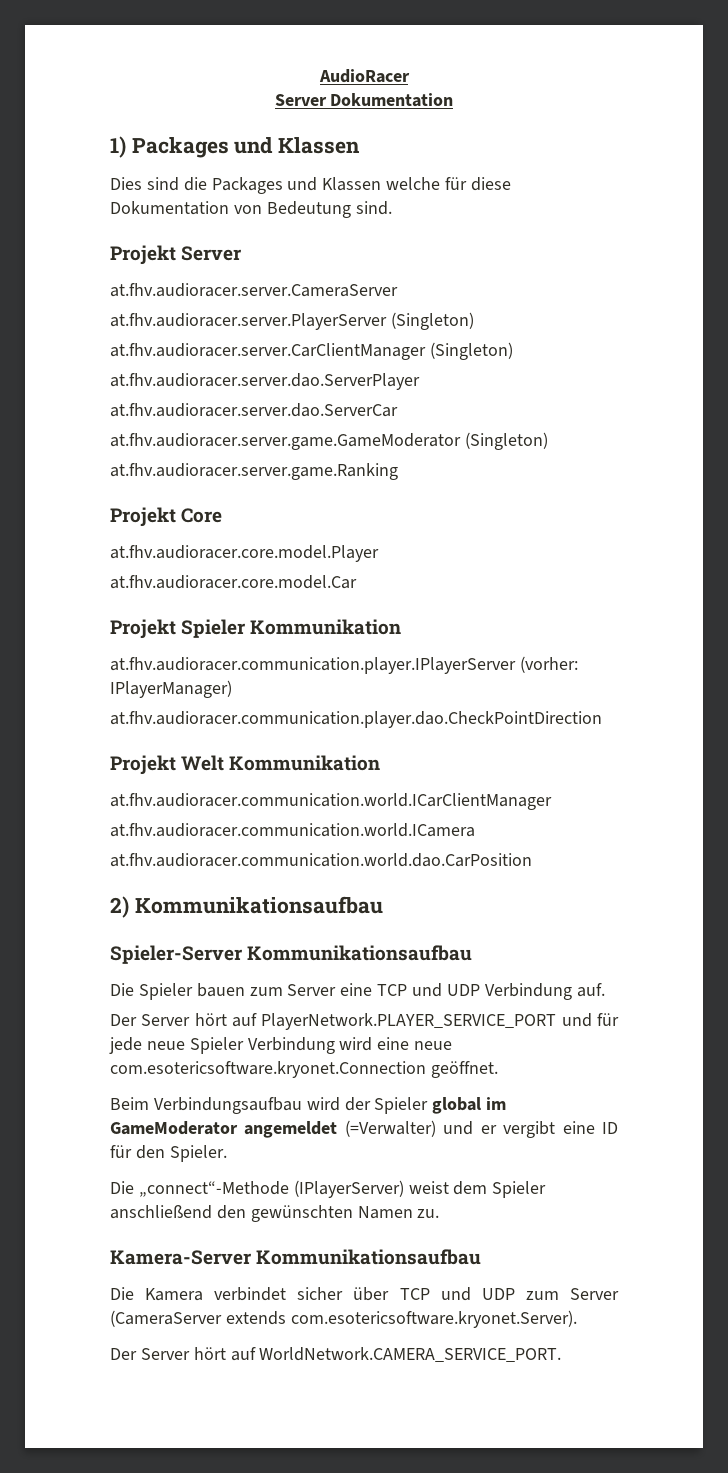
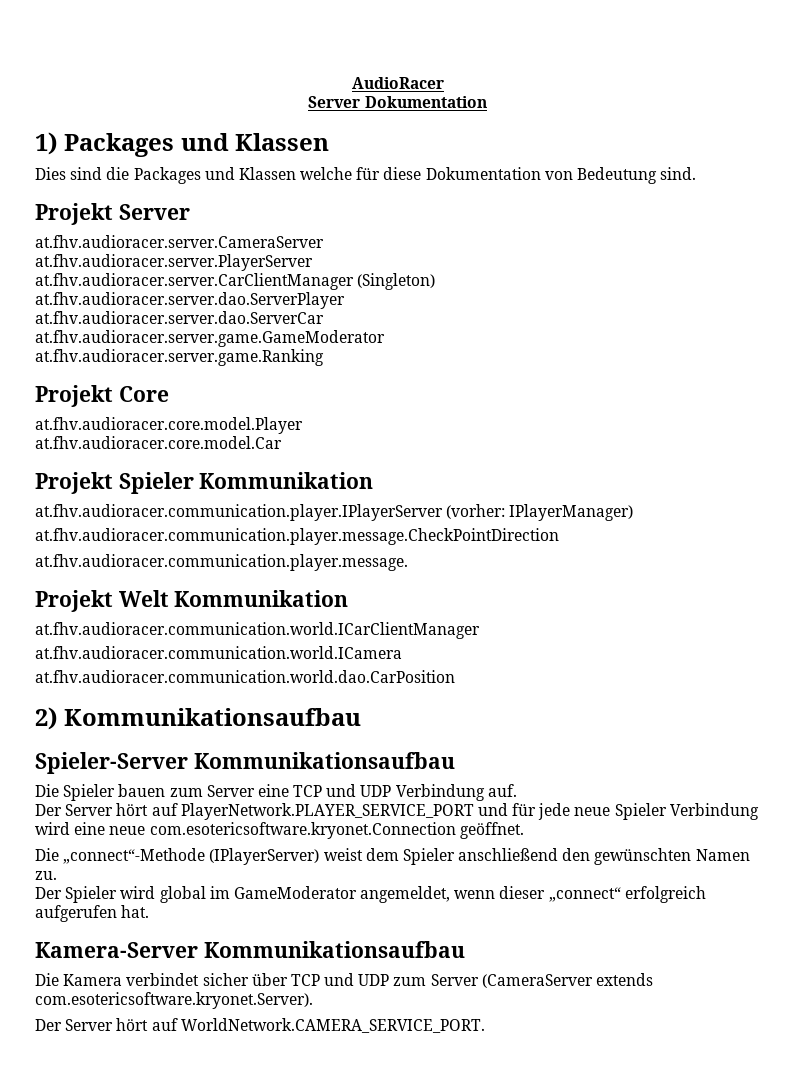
- at.fhv.audioracer.server.PlayerServer (Singleton)
+ at.fhv.audioracer.server.PlayerServer
- at.fhv.audioracer.server.game.GameModerator (Singleton)
+ at.fhv.audioracer.server.game.GameModerator
- at.fhv.audioracer.communication.player.dao.CheckPointDirection
+ at.fhv.audioracer.communication.player.message.CheckPointDirection
+ at.fhv.audioracer.communication.player.message.
- Beim Verbindungsaufbau wird der Spieler global im GameModerator angemeldet (=Verwalter) und er vergibt eine ID für den Spieler.
+ Der Spieler wird global im GameModerator angemeldet, wenn dieser „connect“ erfolgreich aufgerufen hat.

